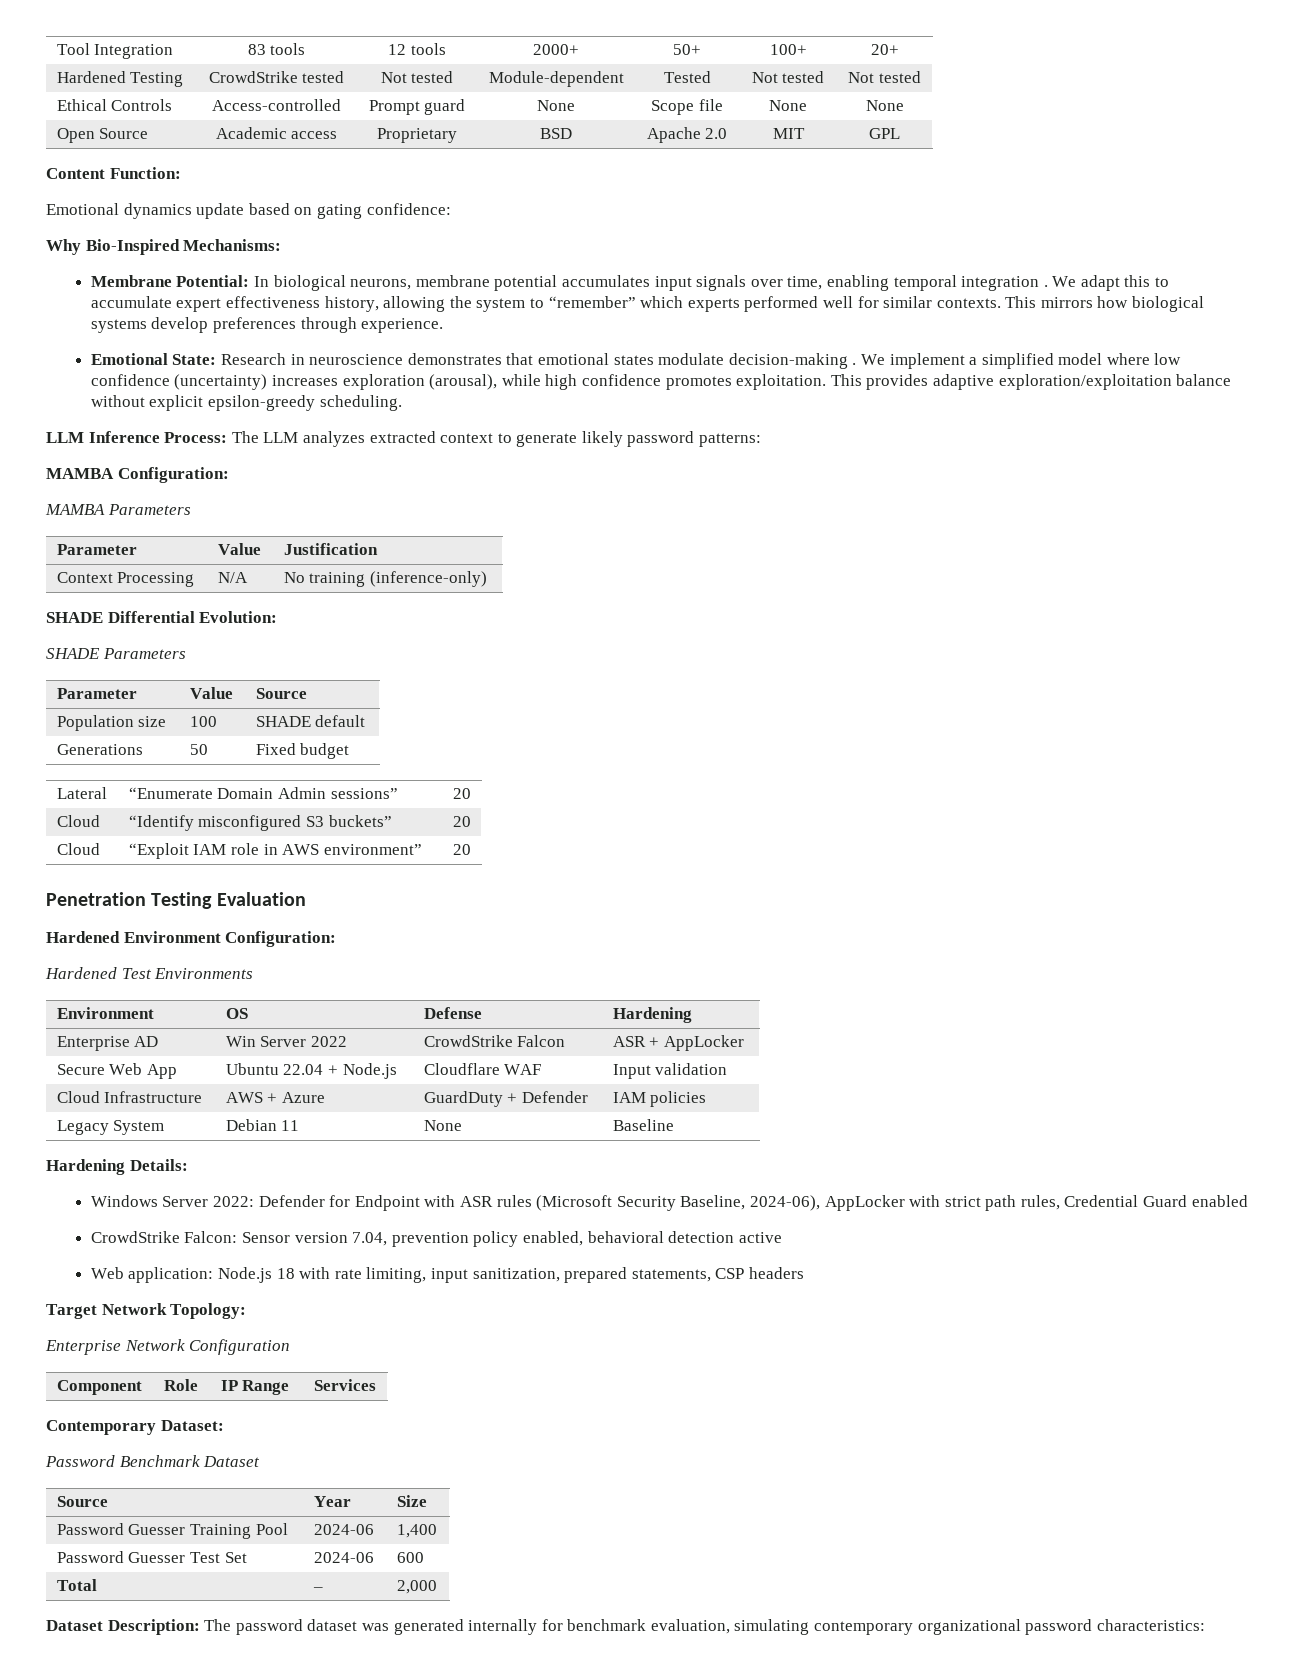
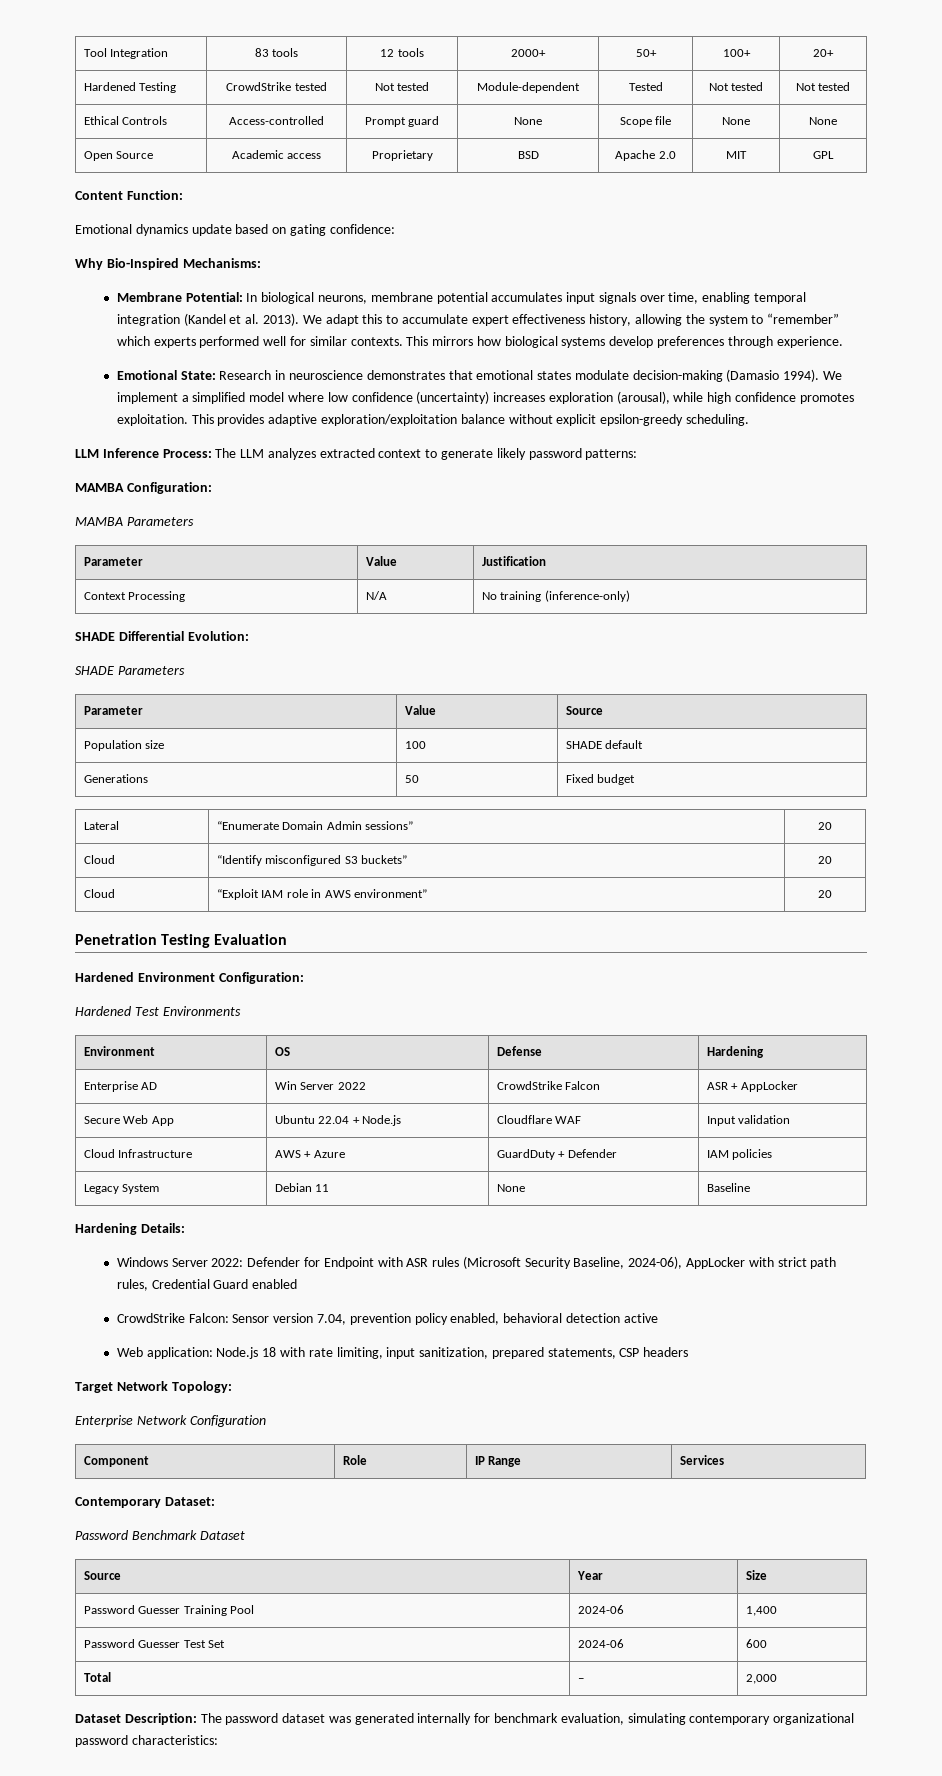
- Membrane Potential: In biological neurons, membrane potential accumulates input signals over time, enabling temporal integration .
+ Membrane Potential: In biological neurons, membrane potential accumulates input signals over time, enabling temporal integration (Kandel et al. 2013).
- Emotional State: Research in neuroscience demonstrates that emotional states modulate decision-making .
+ Emotional State: Research in neuroscience demonstrates that emotional states modulate decision-making (Damasio 1994).

